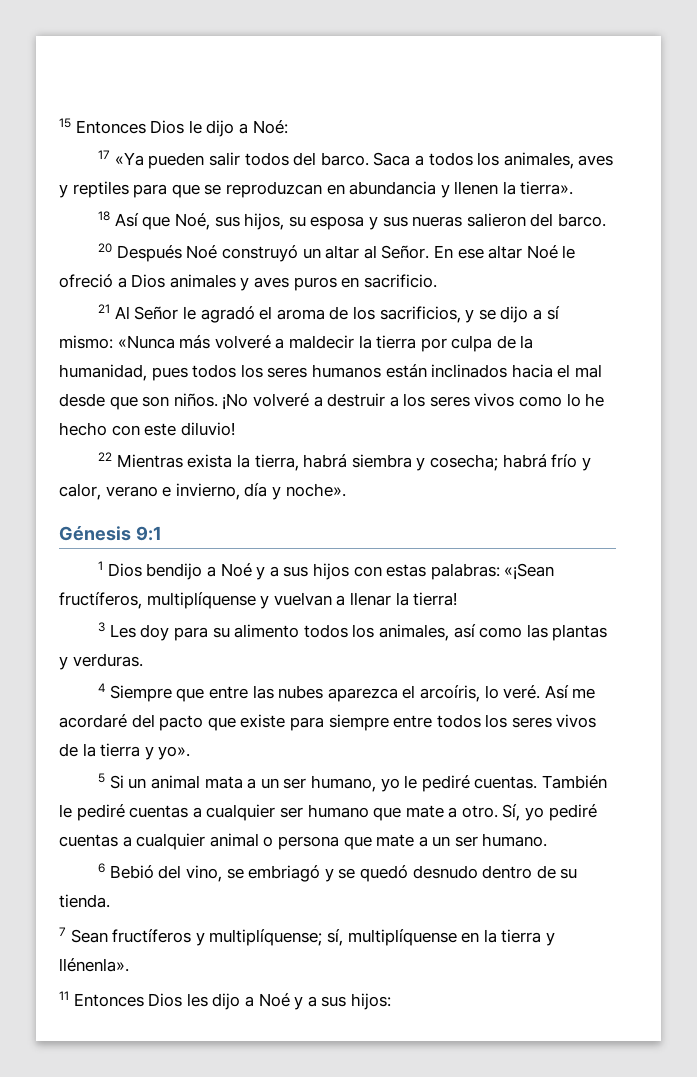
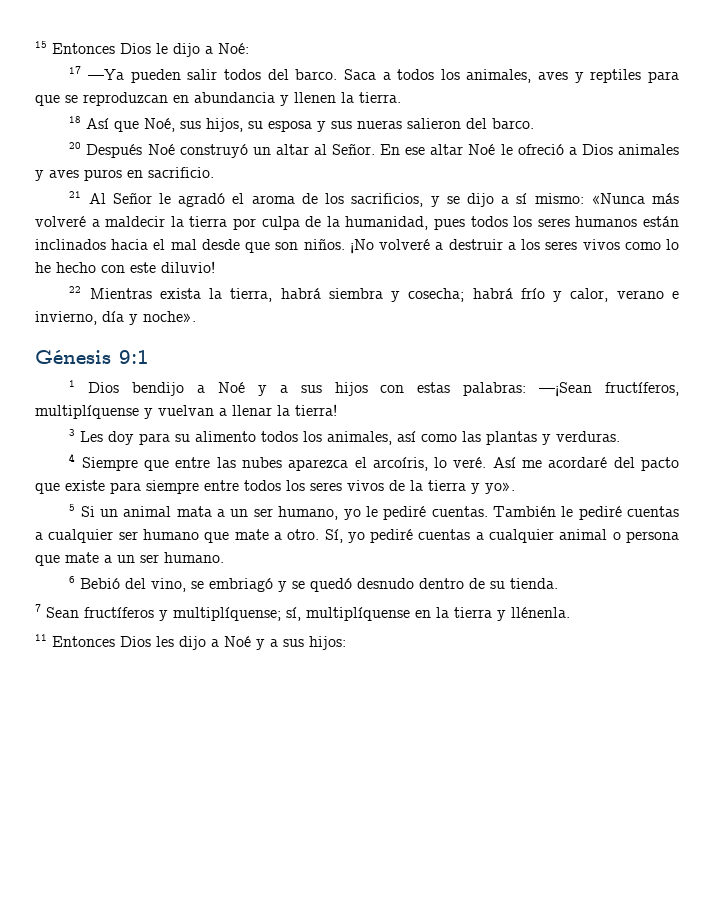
- 17 «Ya pueden salir todos del barco.
+ 17 —Ya pueden salir todos del barco.
- Saca a todos los animales, aves y reptiles para que se reproduzcan en abundancia y llenen la tierra».
+ Saca a todos los animales, aves y reptiles para que se reproduzcan en abundancia y llenen la tierra.
- 1 Dios bendijo a Noé y a sus hijos con estas palabras: «¡Sean fructíferos, multiplíquense y vuelvan a llenar la tierra!
+ 1 Dios bendijo a Noé y a sus hijos con estas palabras: —¡Sean fructíferos, multiplíquense y vuelvan a llenar la tierra!
- 7 Sean fructíferos y multiplíquense; sí, multiplíquense en la tierra y llénenla».
+ 7 Sean fructíferos y multiplíquense; sí, multiplíquense en la tierra y llénenla.

